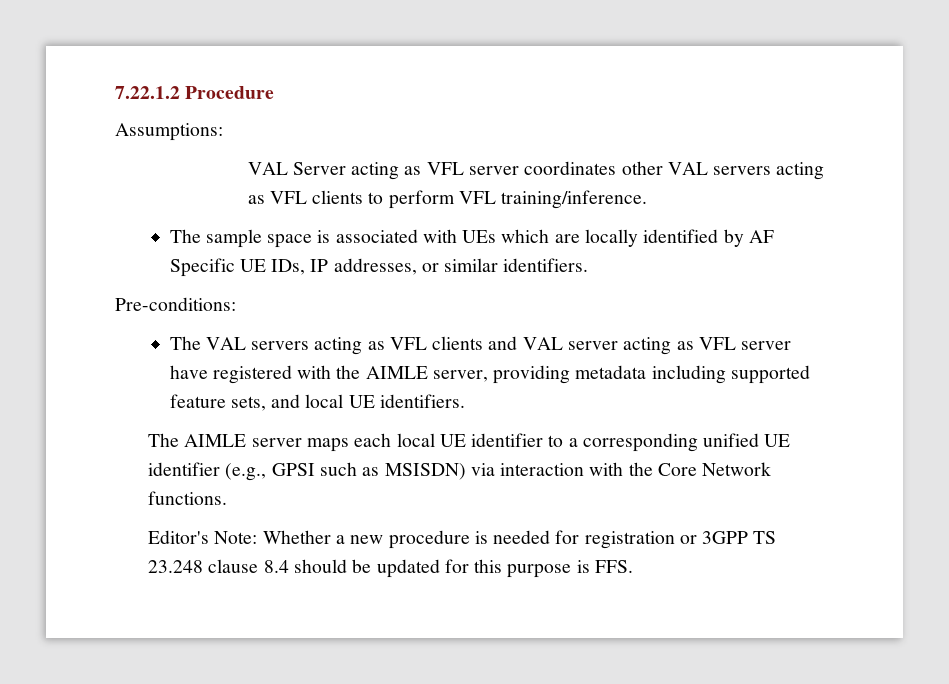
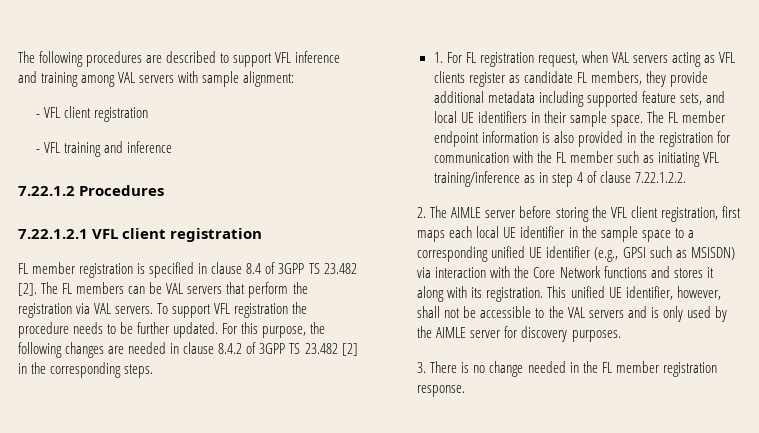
- 7.22.1.2 Procedure
- Assumptions:
- VAL Server acting as VFL server coordinates other VAL servers acting as VFL clients to perform VFL training/inference.
- The sample space is associated with UEs which are locally identified by AF Specific UE IDs, IP addresses, or similar identifiers.
- Pre-conditions:
- The VAL servers acting as VFL clients and VAL server acting as VFL server have registered with the AIMLE server, providing metadata including supported feature sets, and local UE identifiers.
- The AIMLE server maps each local UE identifier to a corresponding unified UE identifier (e.g., GPSI such as MSISDN) via interaction with the Core Network functions.
- Editor's Note: Whether a new procedure is needed for registration or 3GPP TS 23.248 clause 8.4 should be updated for this purpose is FFS.
+ The following procedures are described to support VFL inference and training among VAL servers with sample alignment:
+ - VFL client registration
+ - VFL training and inference
+ 7.22.1.2 Procedures
+ 7.22.1.2.1 VFL client registration
+ FL member registration is specified in clause 8.4 of 3GPP TS 23.482 [2]. The FL members can be VAL servers that perform the registration via VAL servers. To support VFL registration the procedure needs to be further updated. For this purpose, the following changes are needed in clause 8.4.2 of 3GPP TS 23.482 [2] in the corresponding steps.
+ 1. For FL registration request, when VAL servers acting as VFL clients register as candidate FL members, they provide additional metadata including supported feature sets, and local UE identifiers in their sample space. The FL member endpoint information is also provided in the registration for communication with the FL member such as initiating VFL training/inference as in step 4 of clause 7.22.1.2.2.
+ 2. The AIMLE server before storing the VFL client registration, first maps each local UE identifier in the sample space to a corresponding unified UE identifier (e.g., GPSI such as MSISDN) via interaction with the Core Network functions and stores it along with its registration. This unified UE identifier, however, shall not be accessible to the VAL servers and is only used by the AIMLE server for discovery purposes.
+ 3. There is no change needed in the FL member registration response.

